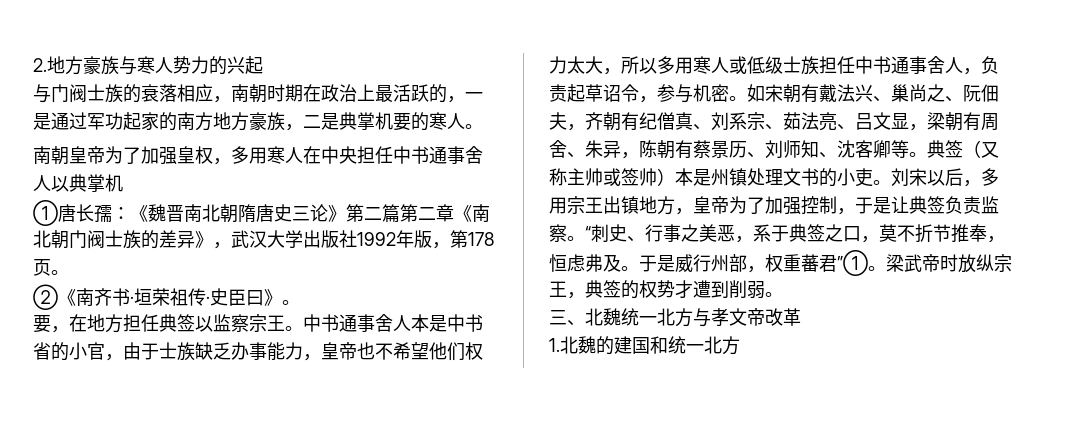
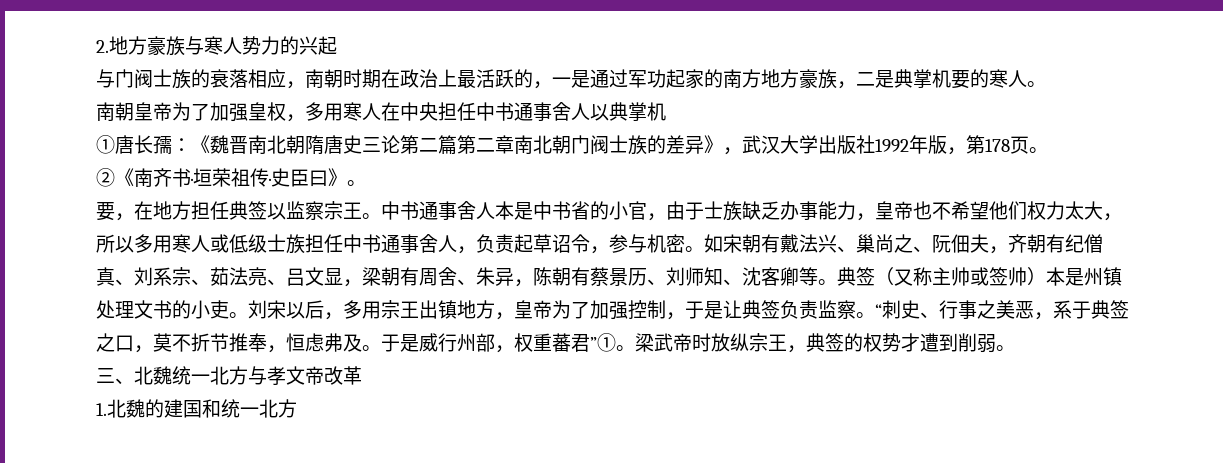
- ①唐长孺：《魏晋南北朝隋唐史三论》第二篇第二章《南北朝门阀士族的差异》，武汉大学出版社1992年版，第178页。
+ ①唐长孺：《魏晋南北朝隋唐史三论第二篇第二章南北朝门阀士族的差异》，武汉大学出版社1992年版，第178页。

